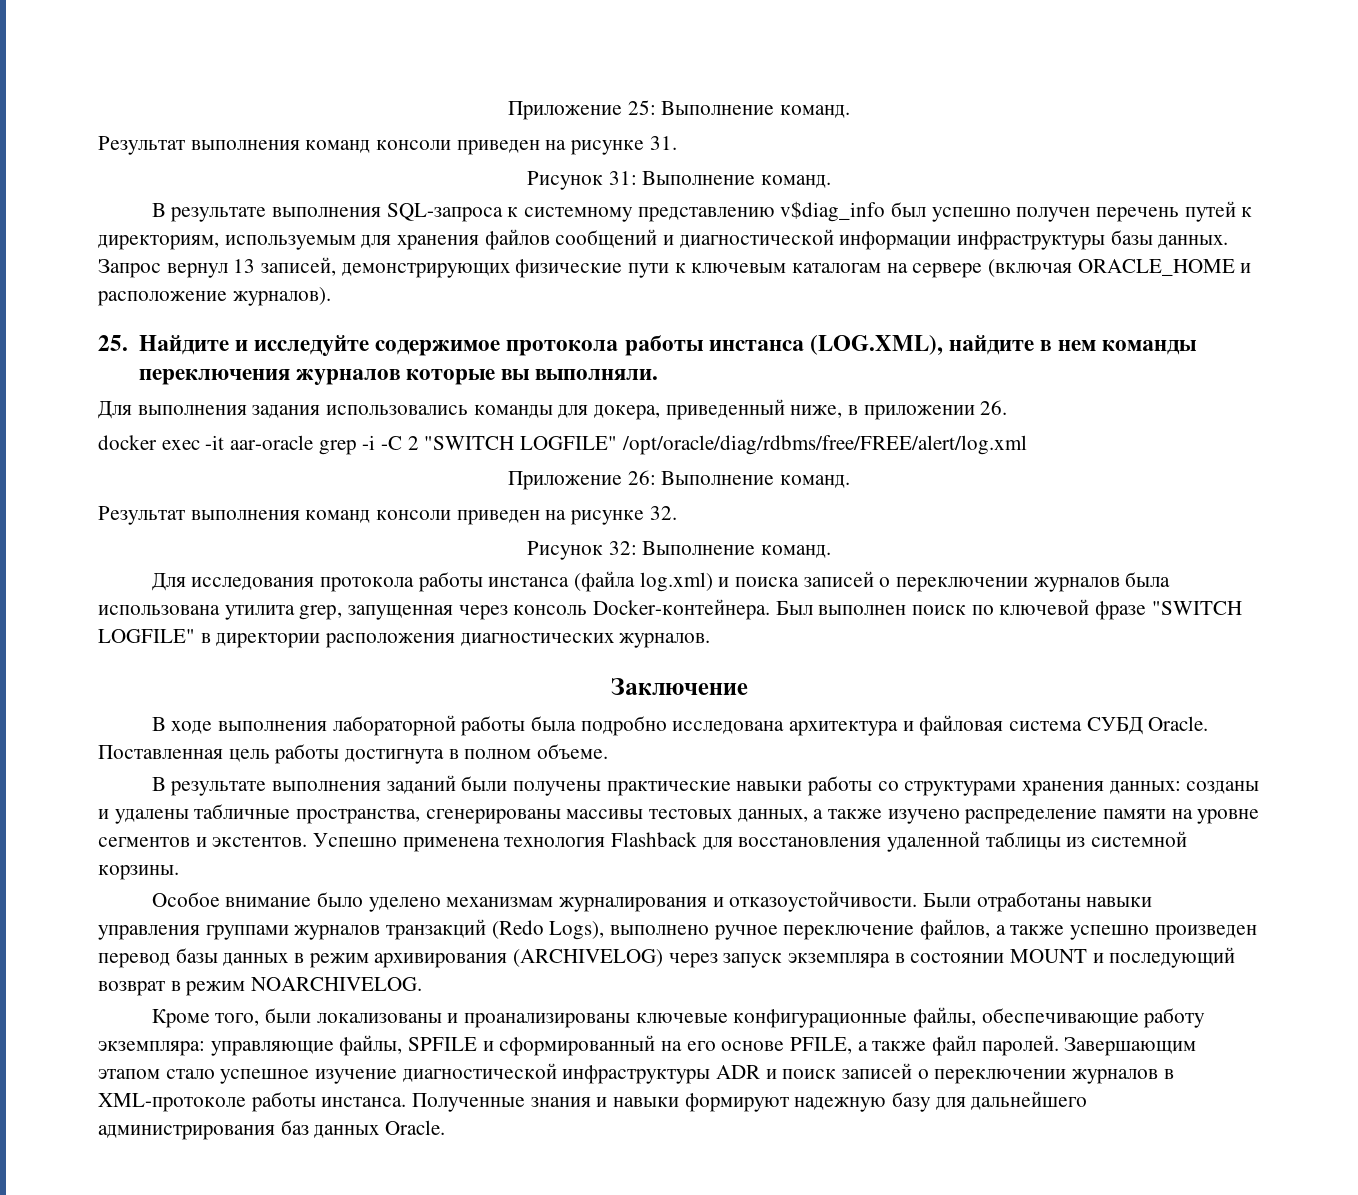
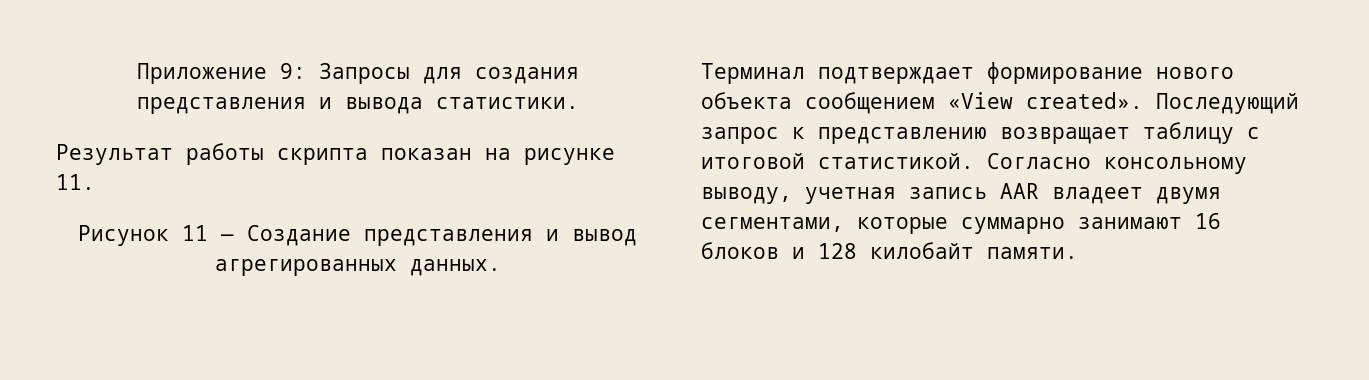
- Приложение 25: Выполнение команд.
- Результат выполнения команд консоли приведен на рисунке 31.
- Рисунок 31: Выполнение команд.
- В результате выполнения SQL-запроса к системному представлению v$diag_info был успешно получен перечень путей к директориям, используемым для хранения файлов сообщений и диагностической информации инфраструктуры базы данных. Запрос вернул 13 записей, демонстрирующих физические пути к ключевым каталогам на сервере (включая ORACLE_HOME и расположение журналов).
- 25. Найдите и исследуйте содержимое протокола работы инстанса (LOG.XML), найдите в нем команды переключения журналов которые вы выполняли.
- Для выполнения задания использовались команды для докера, приведенный ниже, в приложении 26.
- docker exec -it aar-oracle grep -i -C 2 "SWITCH LOGFILE" /opt/oracle/diag/rdbms/free/FREE/alert/log.xml
- Приложение 26: Выполнение команд.
- Результат выполнения команд консоли приведен на рисунке 32.
- Рисунок 32: Выполнение команд.
- Для исследования протокола работы инстанса (файла log.xml) и поиска записей о переключении журналов была использована утилита grep, запущенная через консоль Docker-контейнера. Был выполнен поиск по ключевой фразе "SWITCH LOGFILE" в директории расположения диагностических журналов.
- Заключение
- В ходе выполнения лабораторной работы была подробно исследована архитектура и файловая система СУБД Oracle. Поставленная цель работы достигнута в полном объеме.
- В результате выполнения заданий были получены практические навыки работы со структурами хранения данных: созданы и удалены табличные пространства, сгенерированы массивы тестовых данных, а также изучено распределение памяти на уровне сегментов и экстентов. Успешно применена технология Flashback для восстановления удаленной таблицы из системной корзины.
- Особое внимание было уделено механизмам журналирования и отказоустойчивости. Были отработаны навыки управления группами журналов транзакций (Redo Logs), выполнено ручное переключение файлов, а также успешно произведен перевод базы данных в режим архивирования (ARCHIVELOG) через запуск экземпляра в состоянии MOUNT и последующий возврат в режим NOARCHIVELOG.
- Кроме того, были локализованы и проанализированы ключевые конфигурационные файлы, обеспечивающие работу экземпляра: управляющие файлы, SPFILE и сформированный на его основе PFILE, а также файл паролей. Завершающим этапом стало успешное изучение диагностической инфраструктуры ADR и поиск записей о переключении журналов в XML-протоколе работы инстанса. Полученные знания и навыки формируют надежную базу для дальнейшего администрирования баз данных Oracle.
+ Приложение 9: Запросы для создания представления и вывода статистики.
+ Результат работы скрипта показан на рисунке 11.
+ Рисунок 11 — Создание представления и вывод агрегированных данных.
+ Терминал подтверждает формирование нового объекта сообщением «View created». Последующий запрос к представлению возвращает таблицу с итоговой статистикой. Согласно консольному выводу, учетная запись AAR владеет двумя сегментами, которые суммарно занимают 16 блоков и 128 килобайт памяти.

